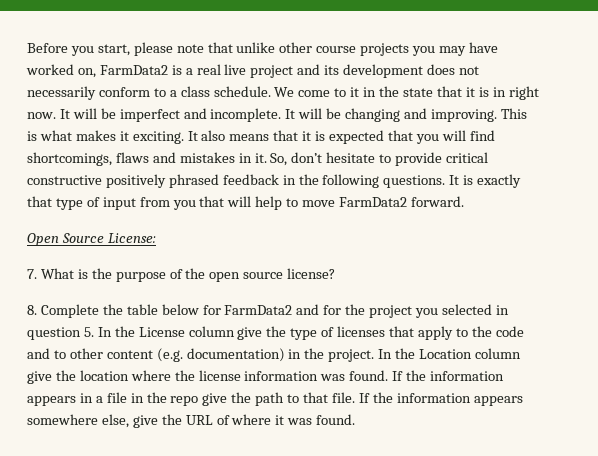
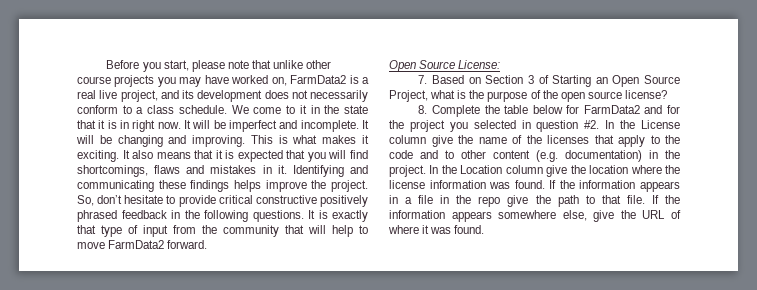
- Before you start, please note that unlike other course projects you may have worked on, FarmData2 is a real live project and its development does not necessarily conform to a class schedule.
+ Before you start, please note that unlike other course projects you may have worked on, FarmData2 is a real live project, and its development does not necessarily conform to a class schedule.
+ Identifying and communicating these findings helps improve the project.
- It is exactly that type of input from you that will help to move FarmData2 forward.
+ It is exactly that type of input from the community that will help to move FarmData2 forward.
- 7. What is the purpose of the open source license?
+ 7. Based on Section 3 of Starting an Open Source Project, what is the purpose of the open source license?
- 8. Complete the table below for FarmData2 and for the project you selected in question 5. In the License column give the type of licenses that apply to the code and to other content (e.g. documentation) in the project.
+ 8. Complete the table below for FarmData2 and for the project you selected in question #2. In the License column give the name of the licenses that apply to the code and to other content (e.g. documentation) in the project.

